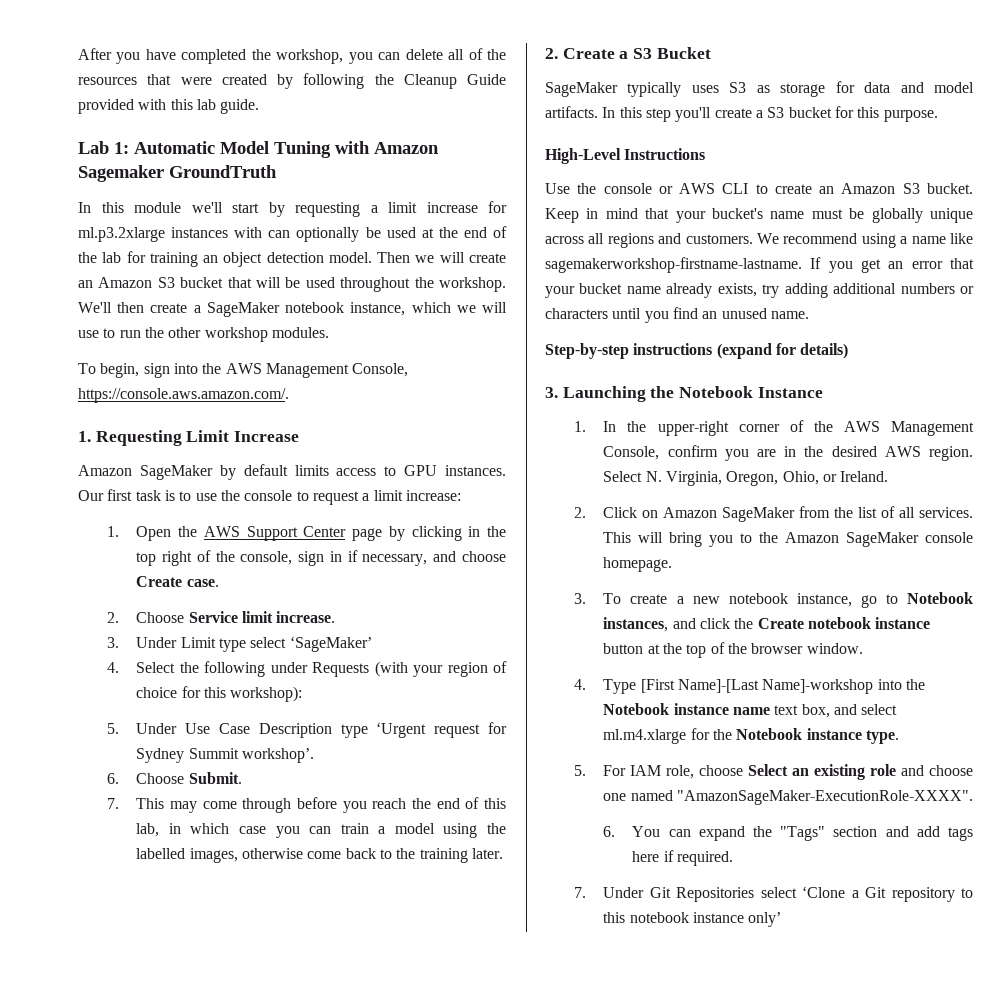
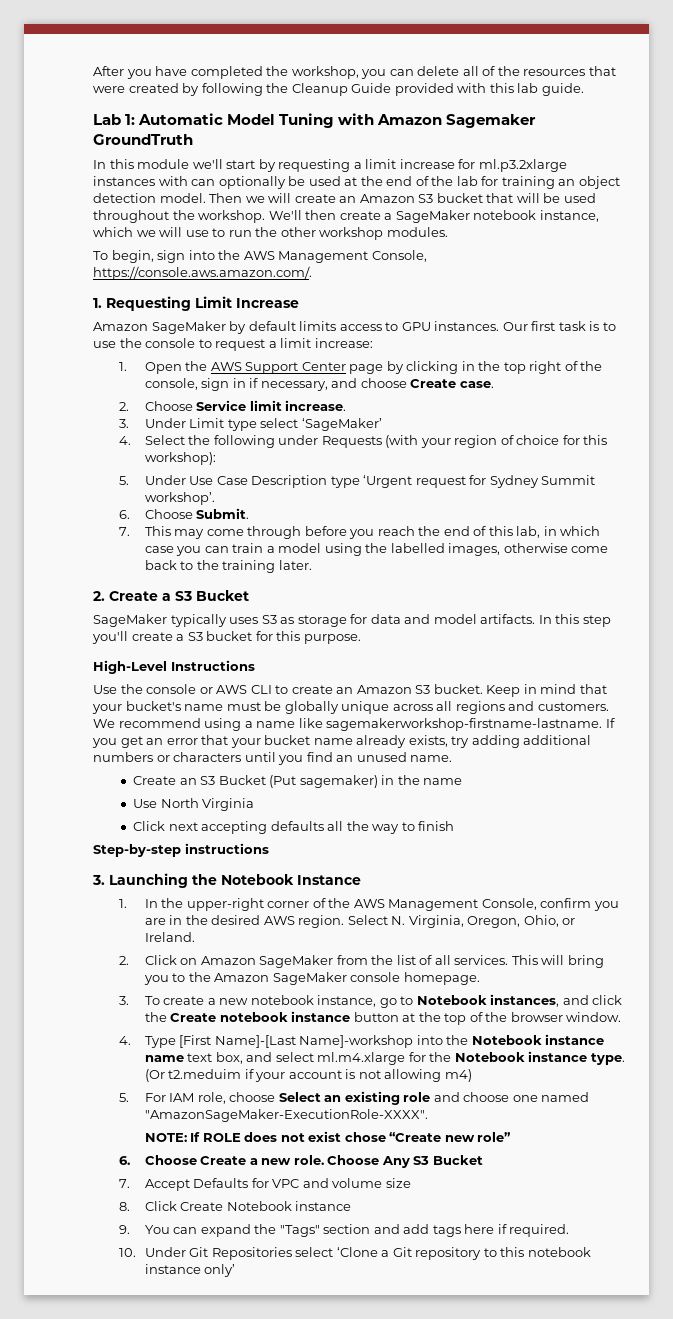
+ Create an S3 Bucket (Put sagemaker) in the name
+ Use North Virginia
+ Click next accepting defaults all the way to finish
- Step-by-step instructions (expand for details)
+ Step-by-step instructions
+ (Or t2.meduim if your account is not allowing m4)
- 6. You can expand the "Tags" section and add tags here if required.
+ NOTE: If ROLE does not exist chose “Create new role”
+ 6. Choose Create a new role. Choose Any S3 Bucket
+ 7. Accept Defaults for VPC and volume size
+ 8. Click Create Notebook instance
+ 9. You can expand the "Tags" section and add tags here if required.
- 7. Under Git Repositories select ‘Clone a Git repository to this notebook instance only’
+ 10. Under Git Repositories select ‘Clone a Git repository to this notebook instance only’

